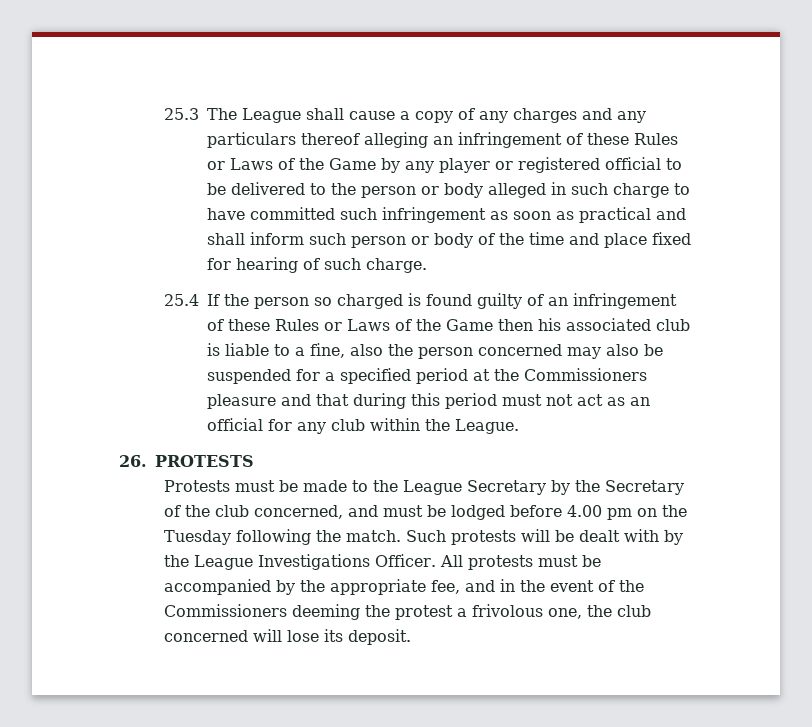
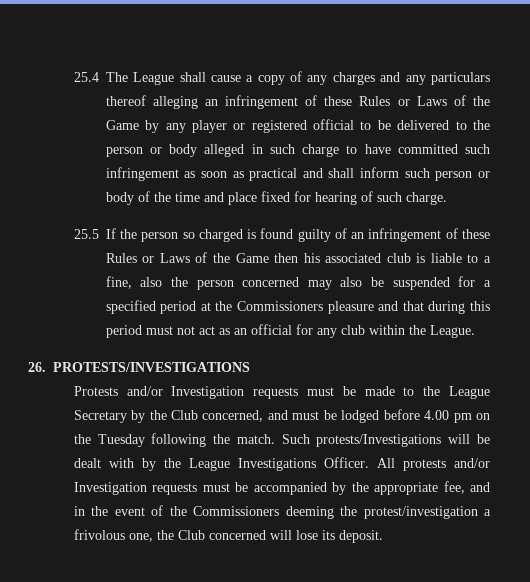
- 25.3 The League shall cause a copy of any charges and any particulars thereof alleging an infringement of these Rules or Laws of the Game by any player or registered official to be delivered to the person or body alleged in such charge to have committed such infringement as soon as practical and shall inform such person or body of the time and place fixed for hearing of such charge.
+ 25.4 The League shall cause a copy of any charges and any particulars thereof alleging an infringement of these Rules or Laws of the Game by any player or registered official to be delivered to the person or body alleged in such charge to have committed such infringement as soon as practical and shall inform such person or body of the time and place fixed for hearing of such charge.
- 25.4 If the person so charged is found guilty of an infringement of these Rules or Laws of the Game then his associated club is liable to a fine, also the person concerned may also be suspended for a specified period at the Commissioners pleasure and that during this period must not act as an official for any club within the League.
+ 25.5 If the person so charged is found guilty of an infringement of these Rules or Laws of the Game then his associated club is liable to a fine, also the person concerned may also be suspended for a specified period at the Commissioners pleasure and that during this period must not act as an official for any club within the League.
- 26. PROTESTS
+ 26. PROTESTS/INVESTIGATIONS
- Protests must be made to the League Secretary by the Secretary of the club concerned, and must be lodged before 4.00 pm on the Tuesday following the match.
+ Protests and/or Investigation requests must be made to the League Secretary by the Club concerned, and must be lodged before 4.00 pm on the Tuesday following the match.
- Such protests will be dealt with by the League Investigations Officer.
+ Such protests/Investigations will be dealt with by the League Investigations Officer.
- All protests must be accompanied by the appropriate fee, and in the event of the Commissioners deeming the protest a frivolous one, the club concerned will lose its deposit.
+ All protests and/or Investigation requests must be accompanied by the appropriate fee, and in the event of the Commissioners deeming the protest/investigation a frivolous one, the Club concerned will lose its deposit.

